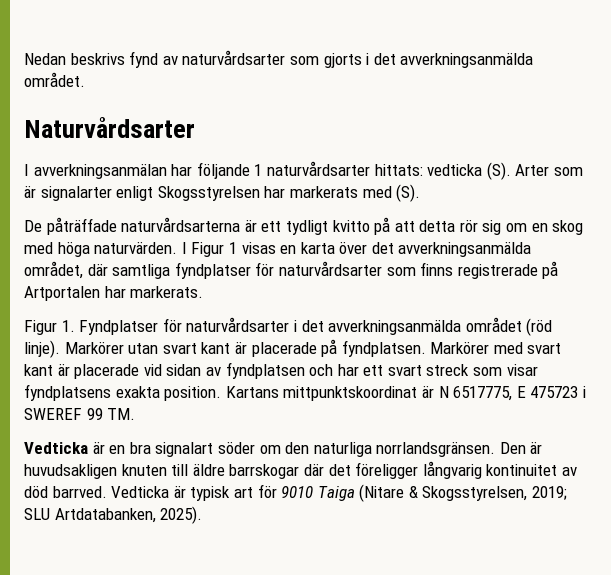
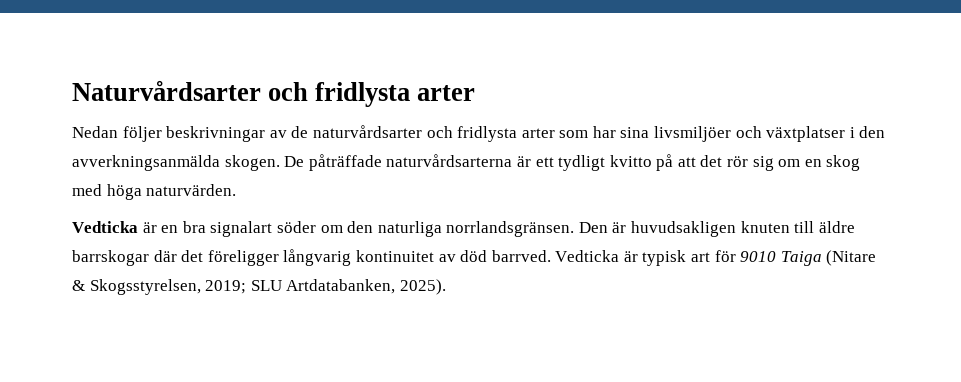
- Nedan beskrivs fynd av naturvårdsarter som gjorts i det avverkningsanmälda området.
- Naturvårdsarter
- I avverkningsanmälan har följande 1 naturvårdsarter hittats: vedticka (S). Arter som är signalarter enligt Skogsstyrelsen har markerats med (S).
- De påträffade naturvårdsarterna är ett tydligt kvitto på att detta rör sig om en skog med höga naturvärden. I Figur 1 visas en karta över det avverkningsanmälda området, där samtliga fyndplatser för naturvårdsarter som finns registrerade på Artportalen har markerats.
- Figur 1. Fyndplatser för naturvårdsarter i det avverkningsanmälda området (röd linje). Markörer utan svart kant är placerade på fyndplatsen. Markörer med svart kant är placerade vid sidan av fyndplatsen och har ett svart streck som visar fyndplatsens exakta position. Kartans mittpunktskoordinat är N 6517775, E 475723 i SWEREF 99 TM.
+ Naturvårdsarter och fridlysta arter
+ Nedan följer beskrivningar av de naturvårdsarter och fridlysta arter som har sina livsmiljöer och växtplatser i den avverkningsanmälda skogen. De påträffade naturvårdsarterna är ett tydligt kvitto på att det rör sig om en skog med höga naturvärden.

